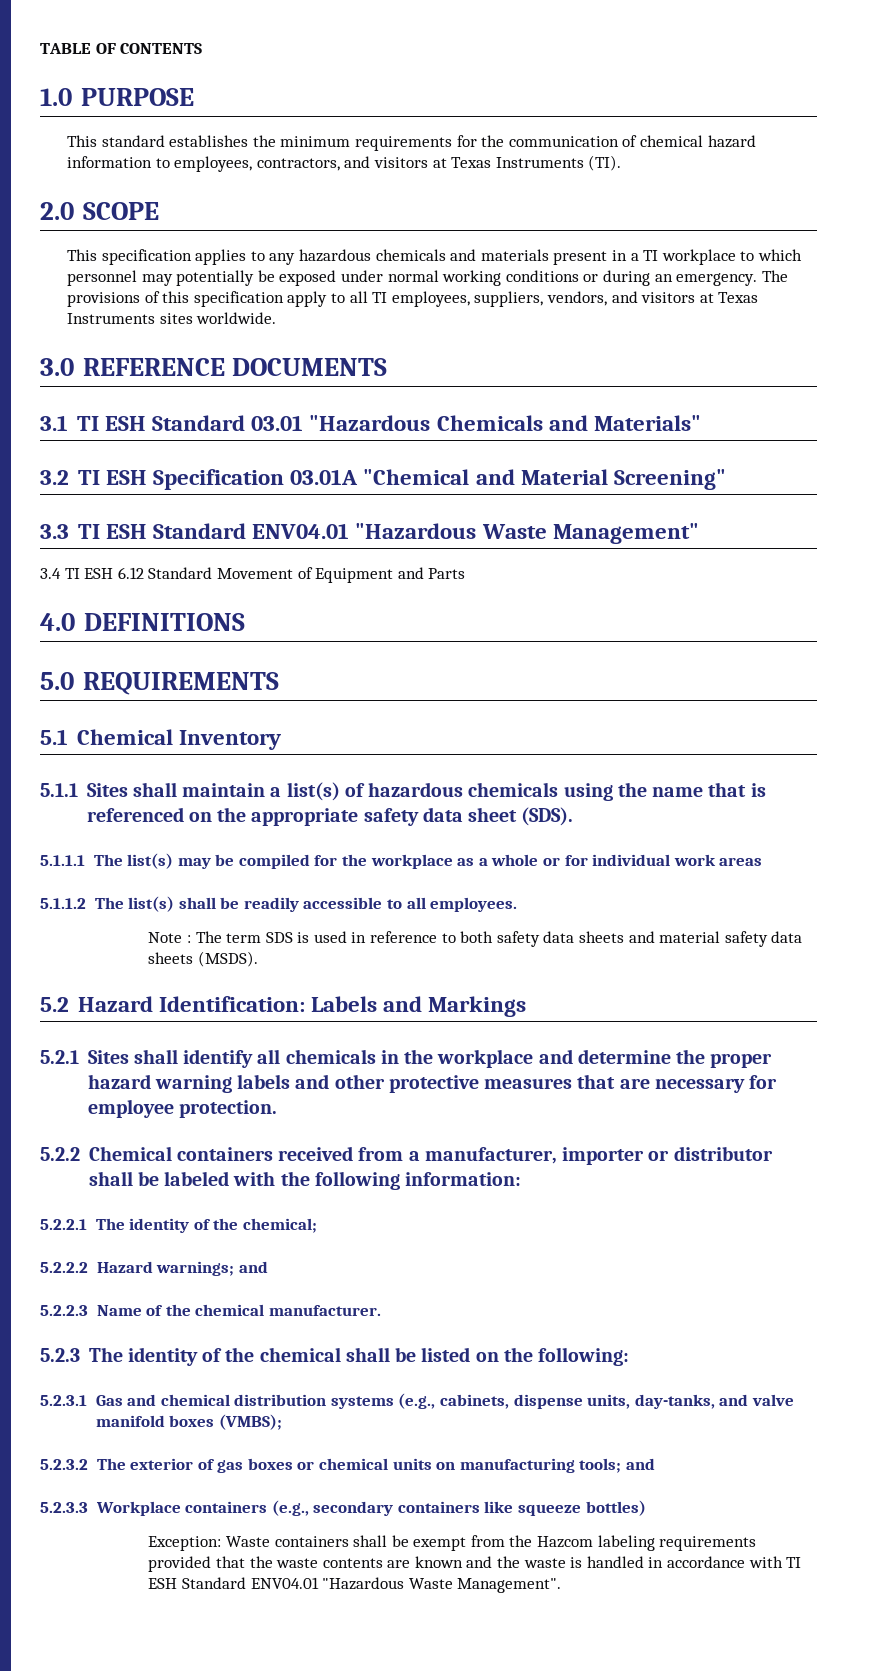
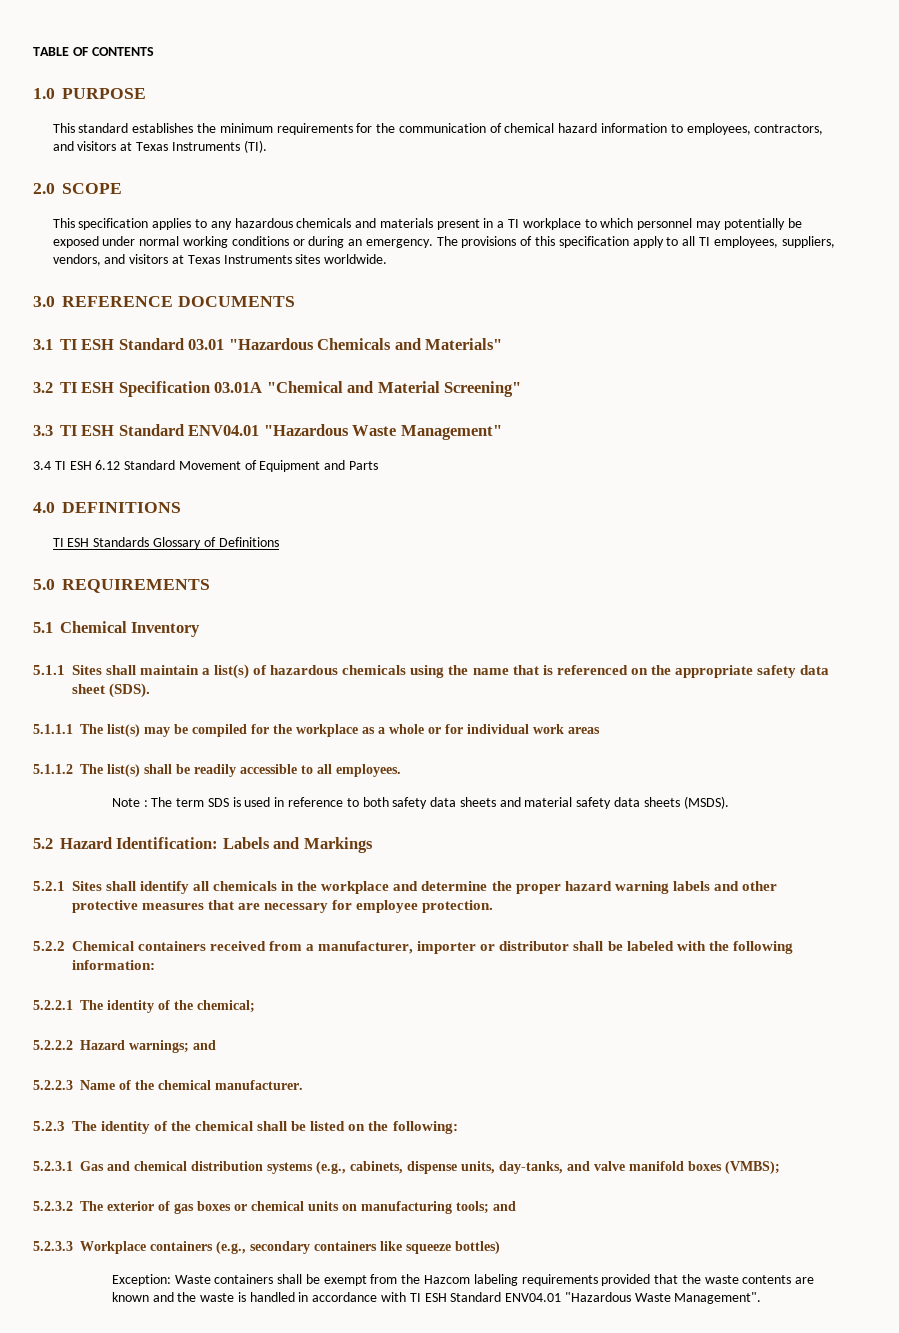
+ TI ESH Standards Glossary of Definitions

